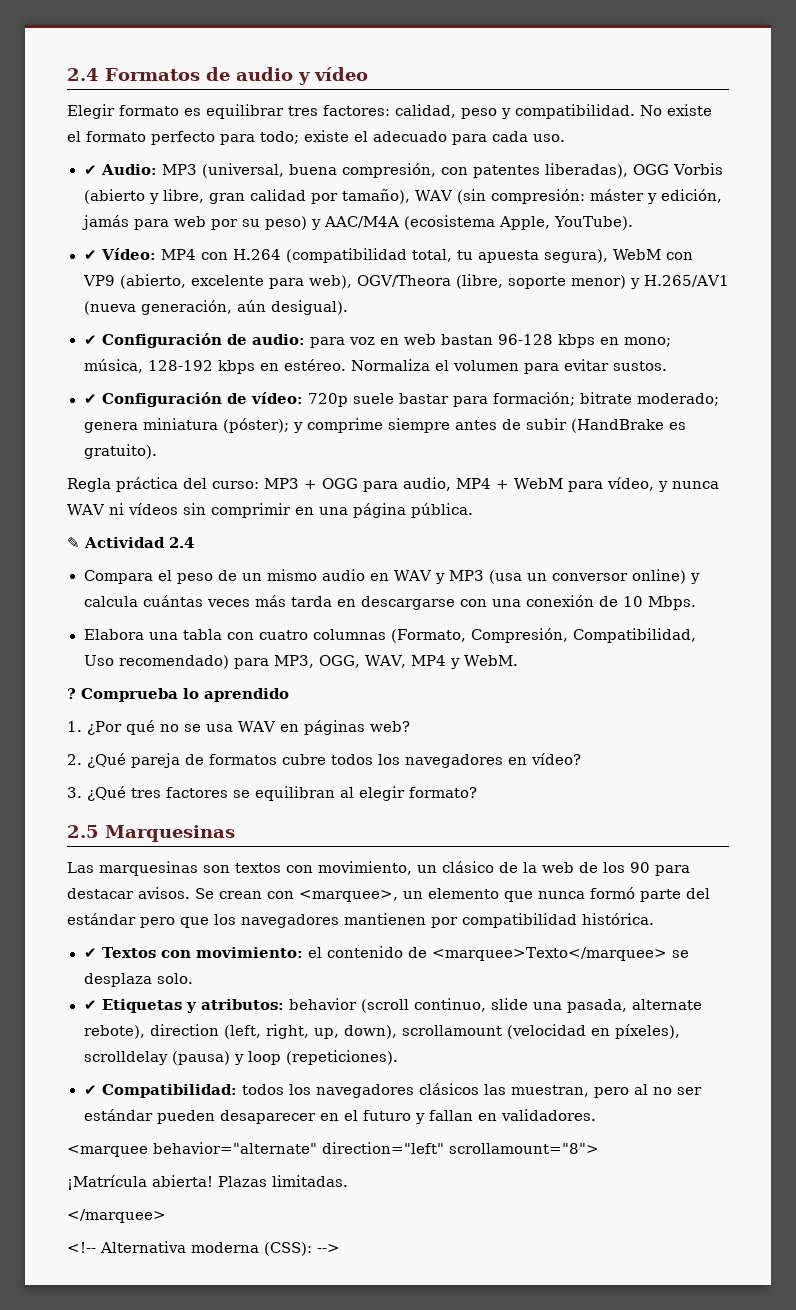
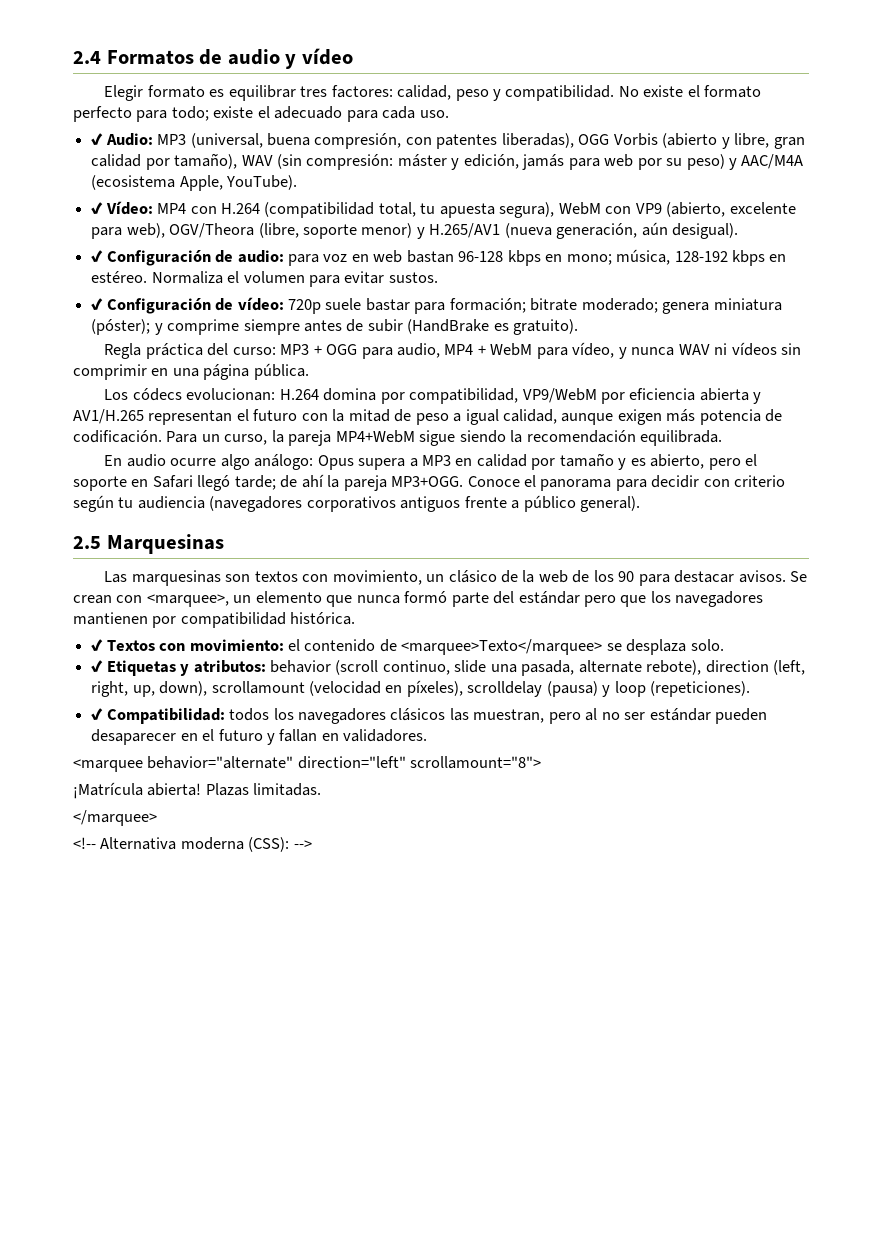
- ✎ Actividad 2.4
- Compara el peso de un mismo audio en WAV y MP3 (usa un conversor online) y calcula cuántas veces más tarda en descargarse con una conexión de 10 Mbps.
- Elabora una tabla con cuatro columnas (Formato, Compresión, Compatibilidad, Uso recomendado) para MP3, OGG, WAV, MP4 y WebM.
- ? Comprueba lo aprendido
- 1. ¿Por qué no se usa WAV en páginas web?
- 2. ¿Qué pareja de formatos cubre todos los navegadores en vídeo?
- 3. ¿Qué tres factores se equilibran al elegir formato?
+ Los códecs evolucionan: H.264 domina por compatibilidad, VP9/WebM por eficiencia abierta y AV1/H.265 representan el futuro con la mitad de peso a igual calidad, aunque exigen más potencia de codificación. Para un curso, la pareja MP4+WebM sigue siendo la recomendación equilibrada.
+ En audio ocurre algo análogo: Opus supera a MP3 en calidad por tamaño y es abierto, pero el soporte en Safari llegó tarde; de ahí la pareja MP3+OGG. Conoce el panorama para decidir con criterio según tu audiencia (navegadores corporativos antiguos frente a público general).

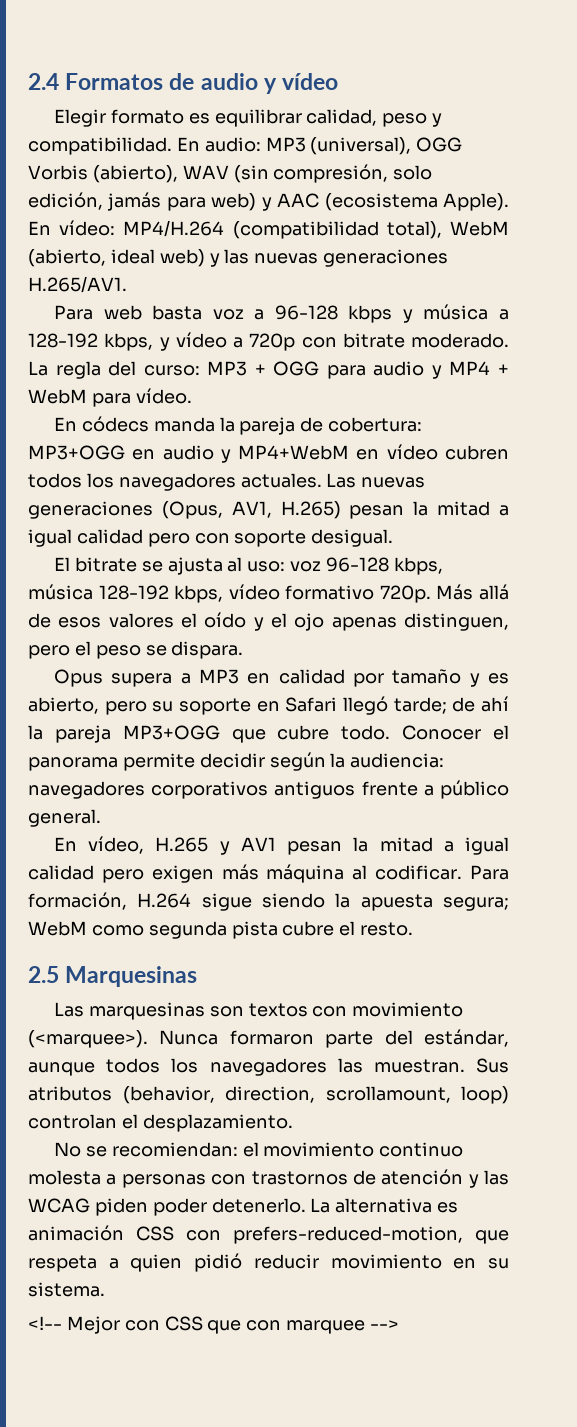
- Elegir formato es equilibrar tres factores: calidad, peso y compatibilidad.
+ Elegir formato es equilibrar calidad, peso y compatibilidad.
- No existe el formato perfecto para todo; existe el adecuado para cada uso.
- ✔ Audio: MP3 (universal, buena compresión, con patentes liberadas), OGG Vorbis (abierto y libre, gran calidad por tamaño), WAV (sin compresión: máster y edición, jamás para web por su peso) y AAC/M4A (ecosistema Apple, YouTube).
- ✔ Vídeo: MP4 con H.264 (compatibilidad total, tu apuesta segura), WebM con VP9 (abierto, excelente para web), OGV/Theora (libre, soporte menor) y H.265/AV1 (nueva generación, aún desigual).
- ✔ Configuración de audio: para voz en web bastan 96-128 kbps en mono; música, 128-192 kbps en estéreo. Normaliza el volumen para evitar sustos.
- ✔ Configuración de vídeo: 720p suele bastar para formación; bitrate moderado; genera miniatura (póster); y comprime siempre antes de subir (HandBrake es gratuito).
- Regla práctica del curso: MP3 + OGG para audio, MP4 + WebM para vídeo, y nunca WAV ni vídeos sin comprimir en una página pública.
- Los códecs evolucionan: H.264 domina por compatibilidad, VP9/WebM por eficiencia abierta y AV1/H.265 representan el futuro con la mitad de peso a igual calidad, aunque exigen más potencia de codificación. Para un curso, la pareja MP4+WebM sigue siendo la recomendación equilibrada.
- En audio ocurre algo análogo: Opus supera a MP3 en calidad por tamaño y es abierto, pero el soporte en Safari llegó tarde; de ahí la pareja MP3+OGG. Conoce el panorama para decidir con criterio según tu audiencia (navegadores corporativos antiguos frente a público general).
+ En audio: MP3 (universal), OGG Vorbis (abierto), WAV (sin compresión, solo edición, jamás para web) y AAC (ecosistema Apple). En vídeo: MP4/H.264 (compatibilidad total), WebM (abierto, ideal web) y las nuevas generaciones H.265/AV1.
+ Para web basta voz a 96-128 kbps y música a 128-192 kbps, y vídeo a 720p con bitrate moderado. La regla del curso: MP3 + OGG para audio y MP4 + WebM para vídeo.
+ En códecs manda la pareja de cobertura: MP3+OGG en audio y MP4+WebM en vídeo cubren todos los navegadores actuales. Las nuevas generaciones (Opus, AV1, H.265) pesan la mitad a igual calidad pero con soporte desigual.
+ El bitrate se ajusta al uso: voz 96-128 kbps, música 128-192 kbps, vídeo formativo 720p. Más allá de esos valores el oído y el ojo apenas distinguen, pero el peso se dispara.
+ Opus supera a MP3 en calidad por tamaño y es abierto, pero su soporte en Safari llegó tarde; de ahí la pareja MP3+OGG que cubre todo. Conocer el panorama permite decidir según la audiencia: navegadores corporativos antiguos frente a público general.
+ En vídeo, H.265 y AV1 pesan la mitad a igual calidad pero exigen más máquina al codificar. Para formación, H.264 sigue siendo la apuesta segura; WebM como segunda pista cubre el resto.
- Las marquesinas son textos con movimiento, un clásico de la web de los 90 para destacar avisos. Se crean con <marquee>, un elemento que nunca formó parte del estándar pero que los navegadores mantienen por compatibilidad histórica.
- ✔ Textos con movimiento: el contenido de <marquee>Texto</marquee> se desplaza solo.
- ✔ Etiquetas y atributos: behavior (scroll continuo, slide una pasada, alternate rebote), direction (left, right, up, down), scrollamount (velocidad en píxeles), scrolldelay (pausa) y loop (repeticiones).
- ✔ Compatibilidad: todos los navegadores clásicos las muestran, pero al no ser estándar pueden desaparecer en el futuro y fallan en validadores.
- <marquee behavior="alternate" direction="left" scrollamount="8">
- ¡Matrícula abierta! Plazas limitadas.
- </marquee>
- <!-- Alternativa moderna (CSS): -->
+ Las marquesinas son textos con movimiento (<marquee>). Nunca formaron parte del estándar, aunque todos los navegadores las muestran. Sus atributos (behavior, direction, scrollamount, loop) controlan el desplazamiento.
+ No se recomiendan: el movimiento continuo molesta a personas con trastornos de atención y las WCAG piden poder detenerlo. La alternativa es animación CSS con prefers-reduced-motion, que respeta a quien pidió reducir movimiento en su sistema.
+ <!-- Mejor con CSS que con marquee -->

